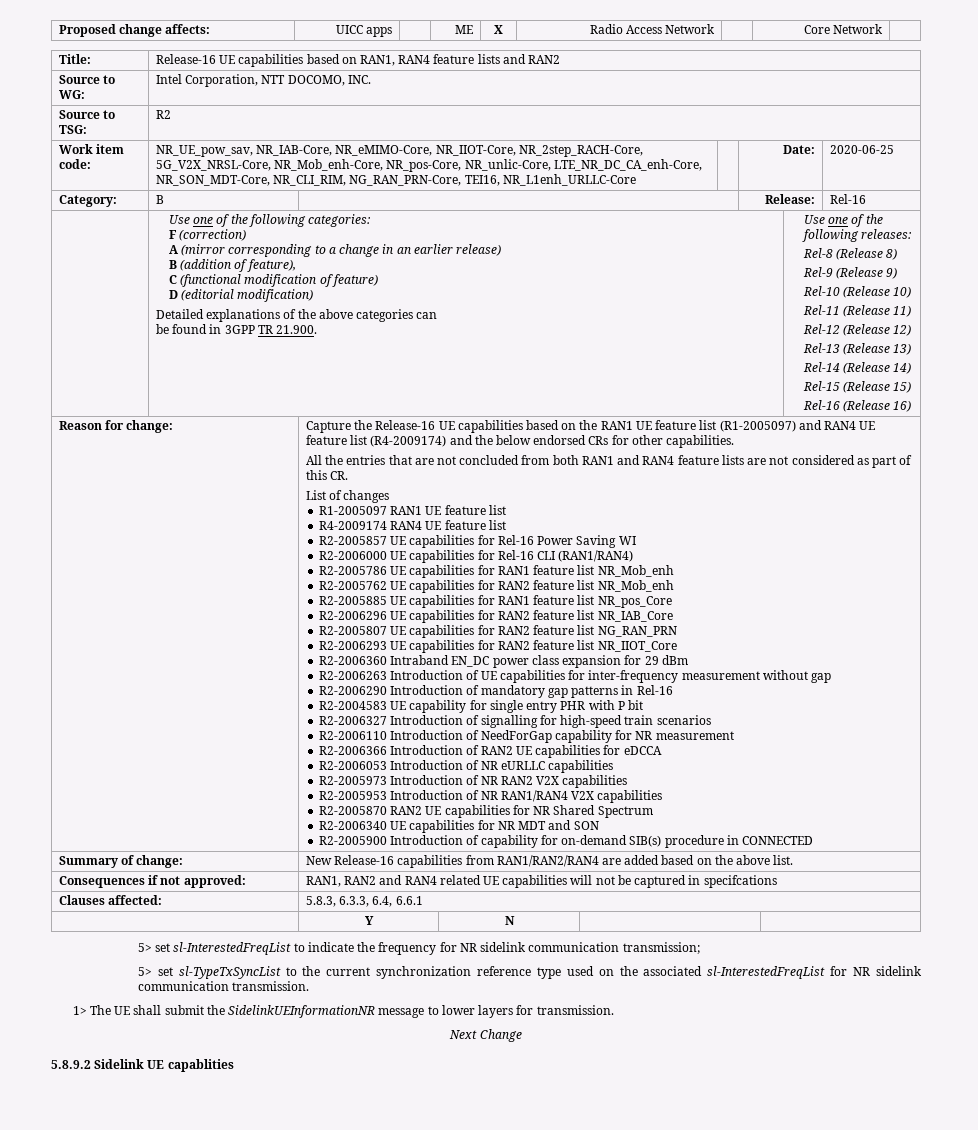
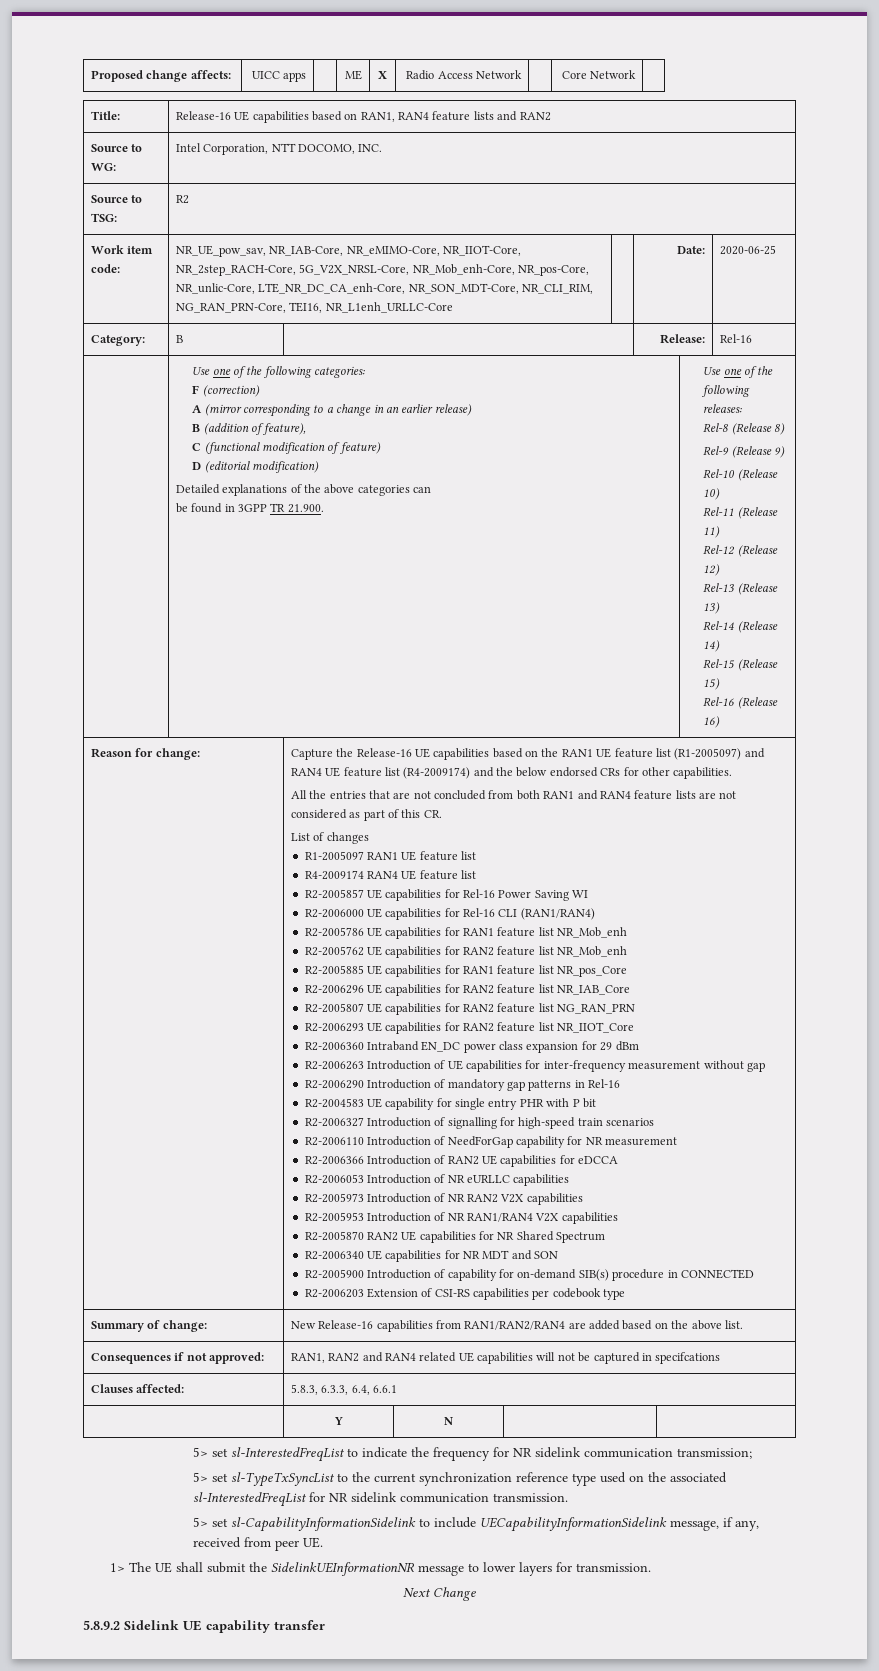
+ R2-2006203 Extension of CSI-RS capabilities per codebook type
+ 5> set sl-CapabilityInformationSidelink to include UECapabilityInformationSidelink message, if any, received from peer UE.
- 5.8.9.2 Sidelink UE capablities
+ 5.8.9.2 Sidelink UE capability transfer

